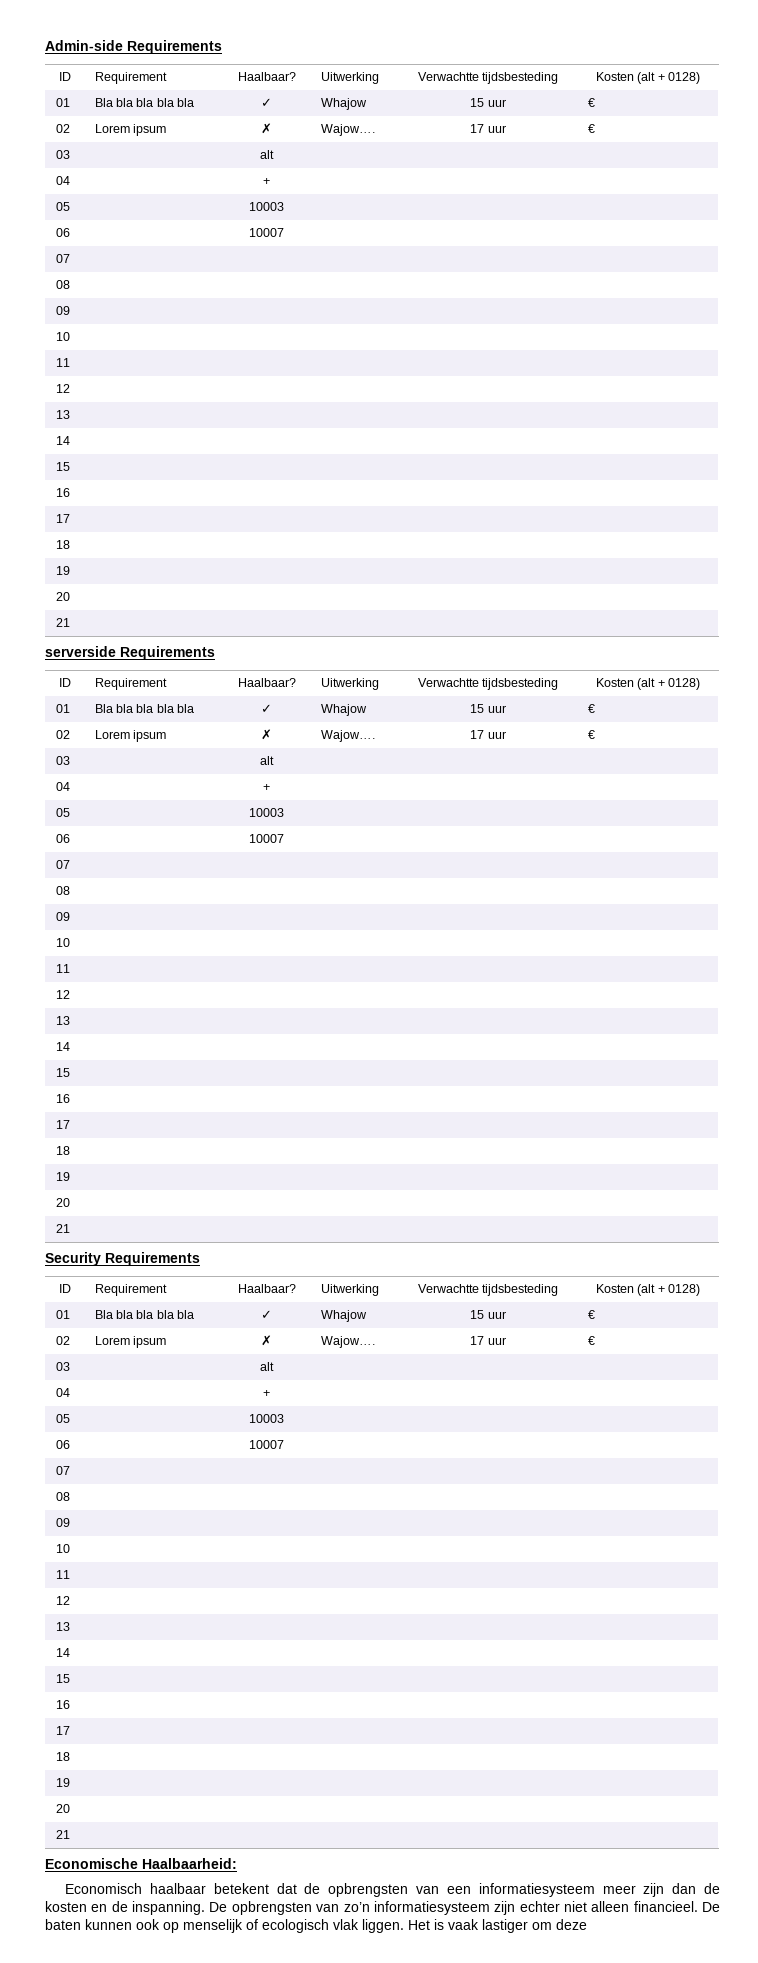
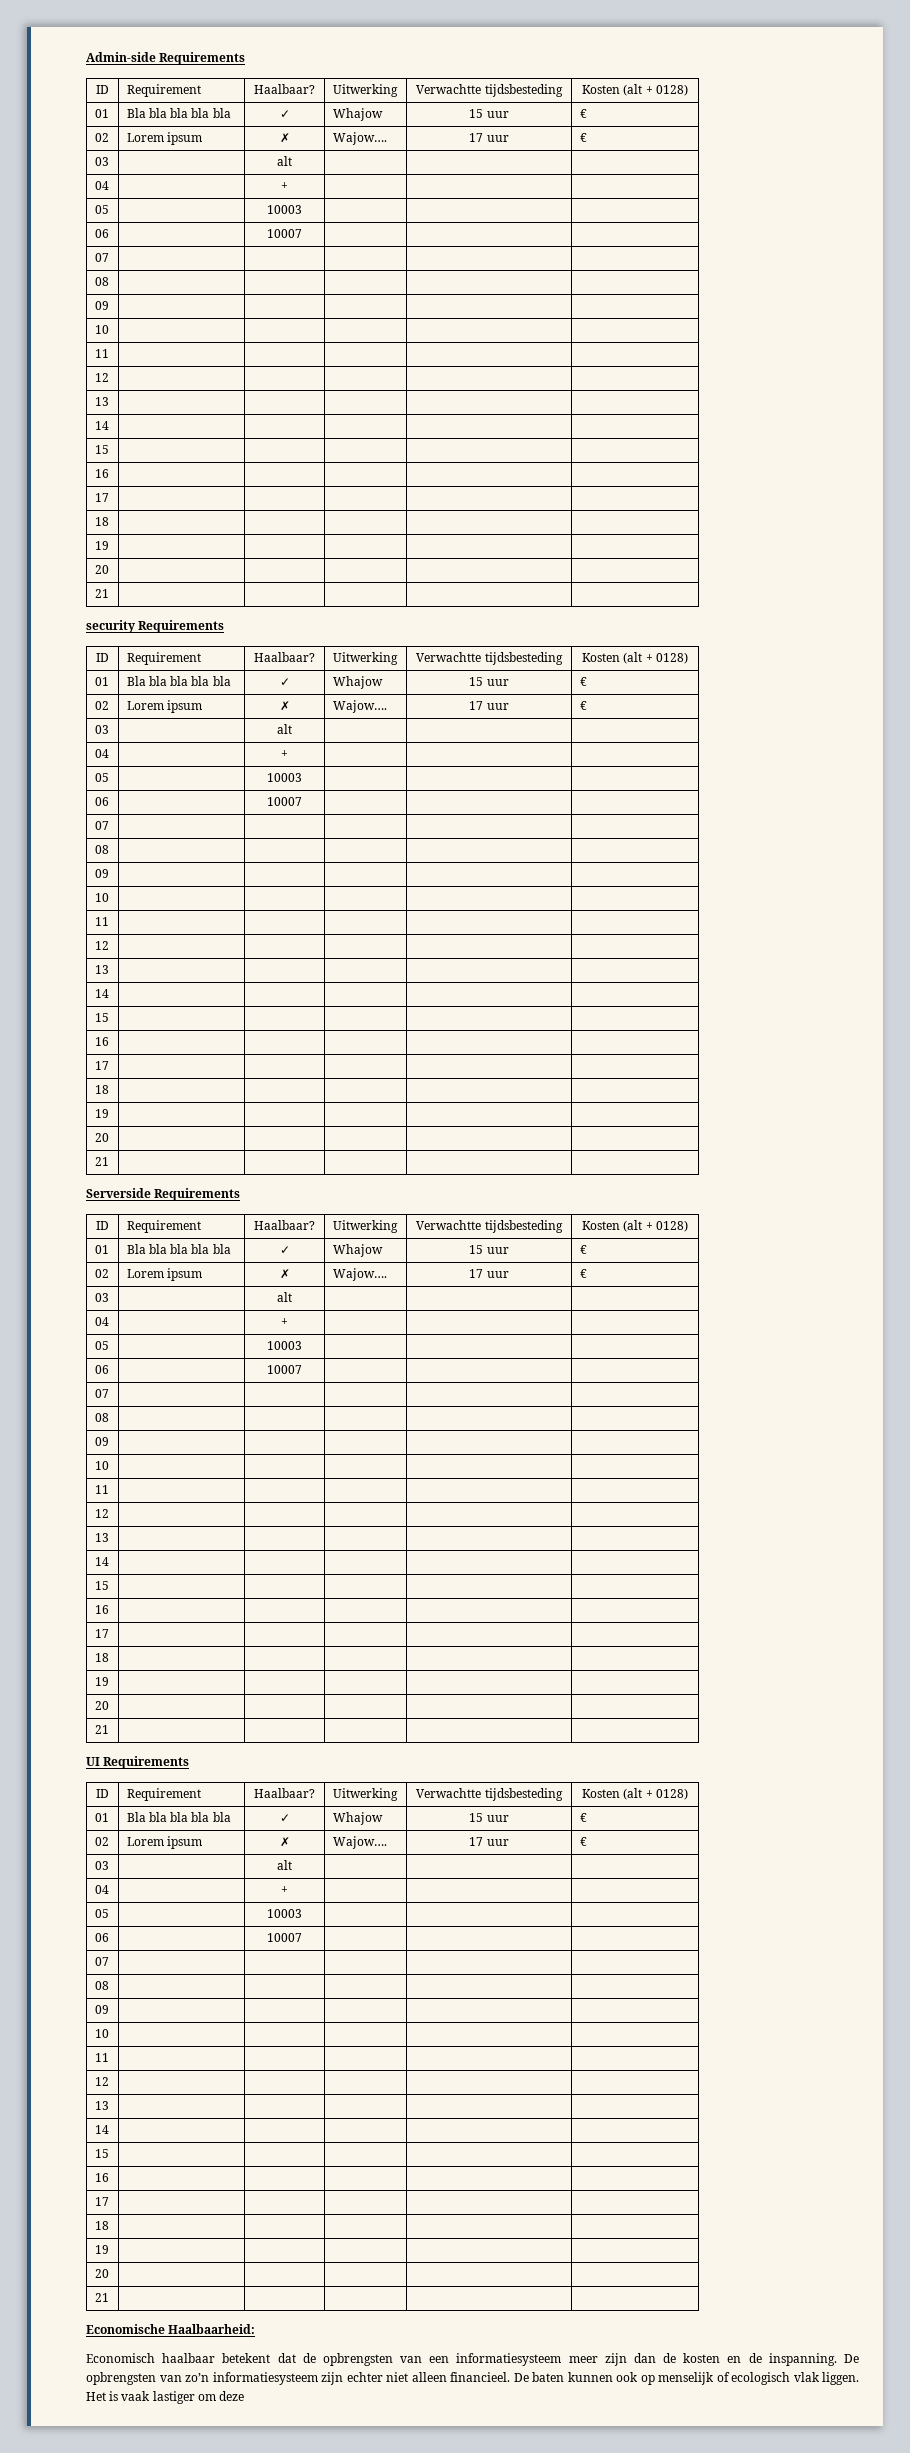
- serverside Requirements
+ security Requirements
- Security Requirements
+ Serverside Requirements
+ ID | Requirement | Haalbaar? | Uitwerking | Verwachtte tijdsbesteding | Kosten (alt + 0128)
+ 01 | Bla bla bla bla bla | ✓ | Whajow | 15 uur | €
+ 02 | Lorem ipsum | ✗ | Wajow…. | 17 uur | €
+ 03 | | alt | | |
+ 04 | | + | | |
+ 05 | | 10003 | | |
+ 06 | | 10007 | | |
+ 07 | | | | |
+ 08 | | | | |
+ 09 | | | | |
+ 10 | | | | |
+ 11 | | | | |
+ 12 | | | | |
+ 13 | | | | |
+ 14 | | | | |
+ 15 | | | | |
+ 16 | | | | |
+ 17 | | | | |
+ 18 | | | | |
+ 19 | | | | |
+ 20 | | | | |
+ 21 | | | | |
+ UI Requirements

